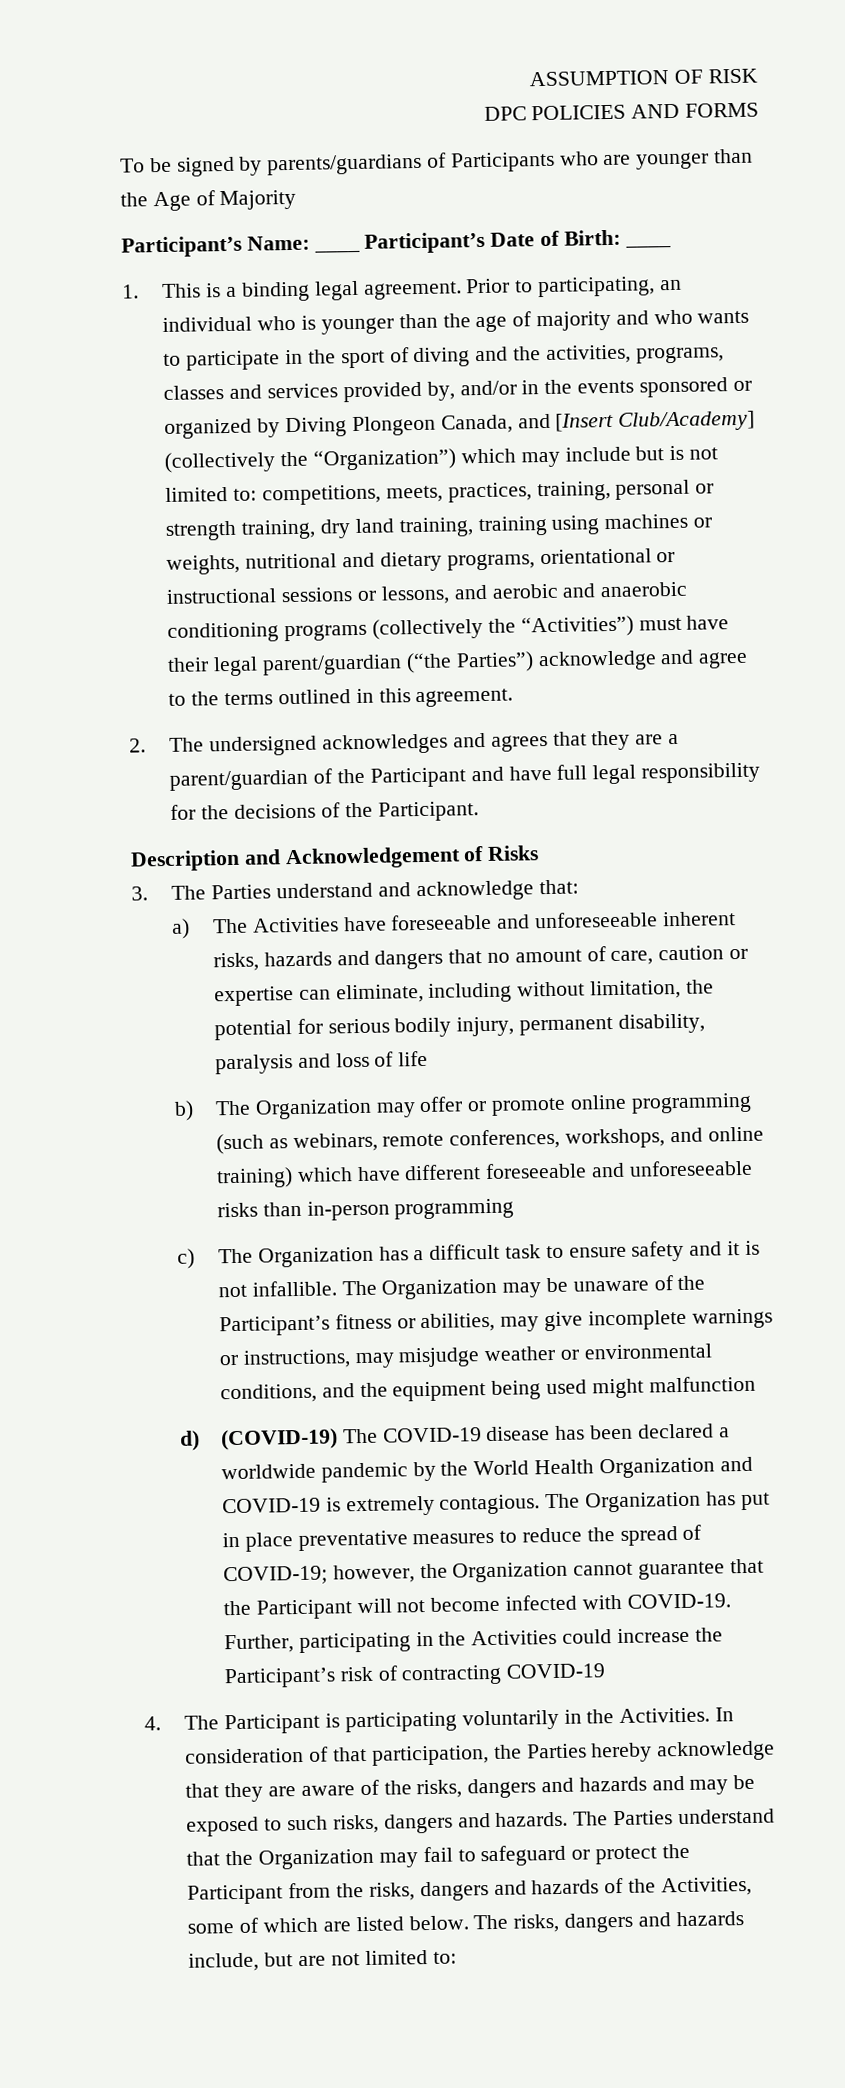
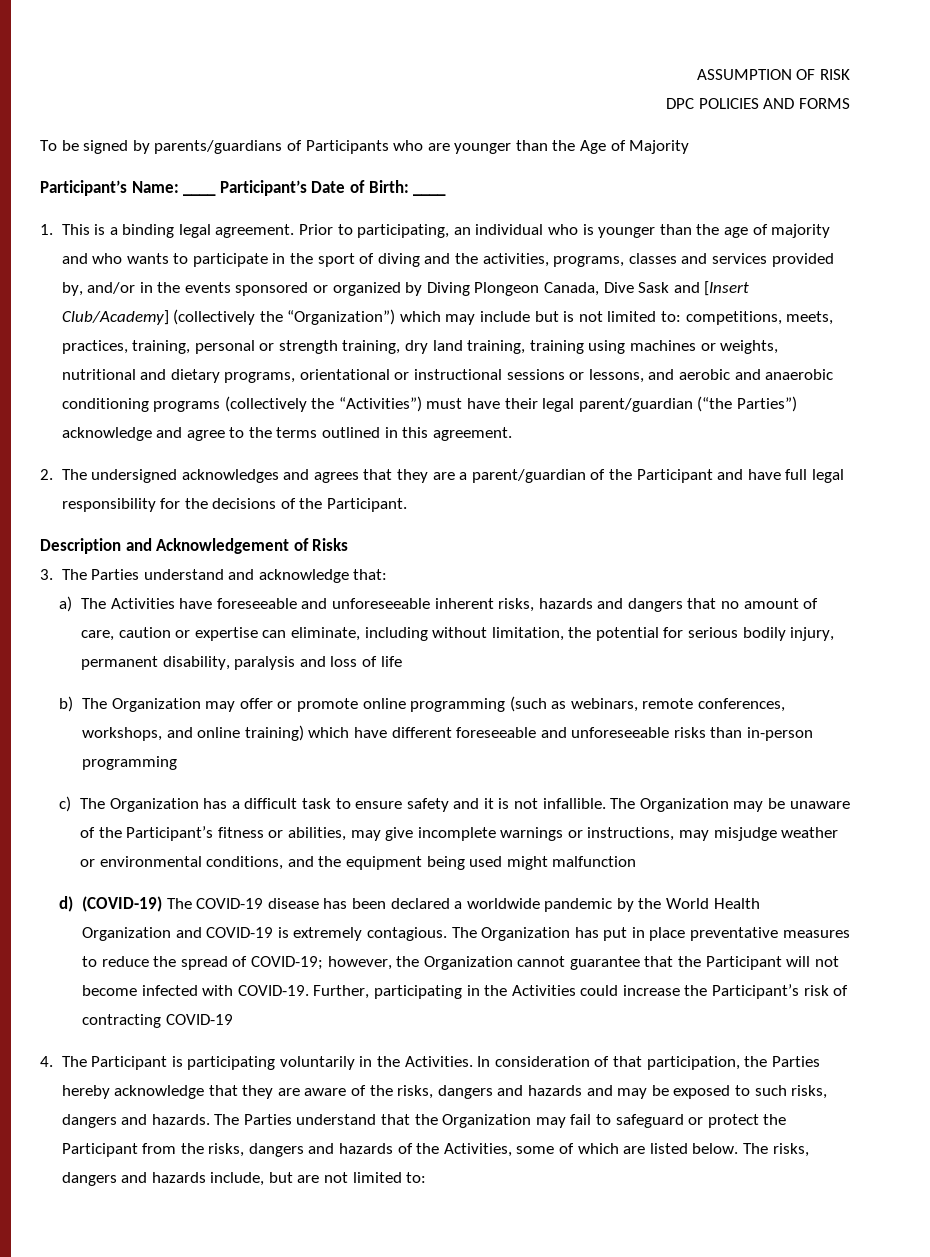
- Prior to participating, an individual who is younger than the age of majority and who wants to participate in the sport of diving and the activities, programs, classes and services provided by, and/or in the events sponsored or organized by Diving Plongeon Canada, and [Insert Club/Academy] (collectively the “Organization”) which may include but is not limited to:
+ Prior to participating, an individual who is younger than the age of majority and who wants to participate in the sport of diving and the activities, programs, classes and services provided by, and/or in the events sponsored or organized by Diving Plongeon Canada, Dive Sask and [Insert Club/Academy] (collectively the “Organization”) which may include but is not limited to:

